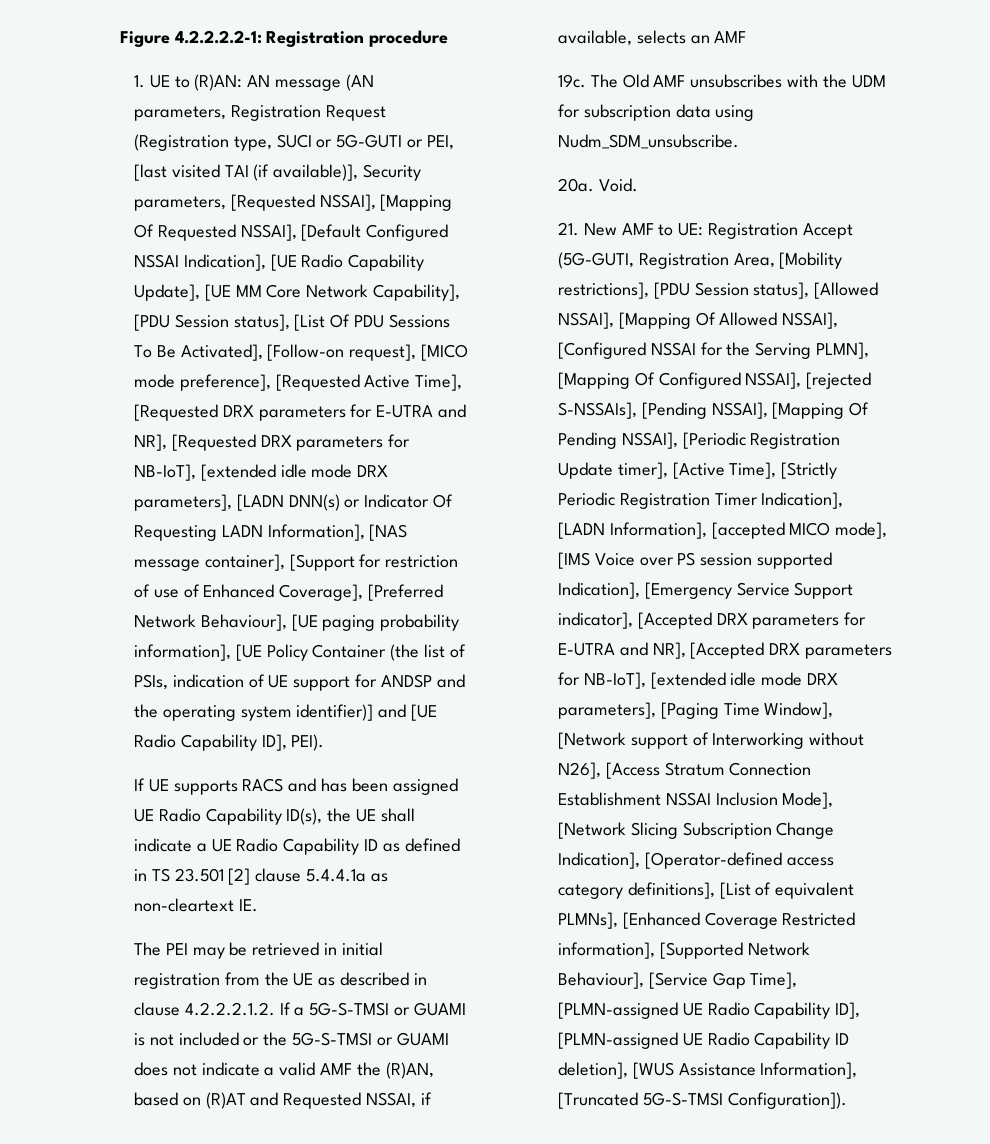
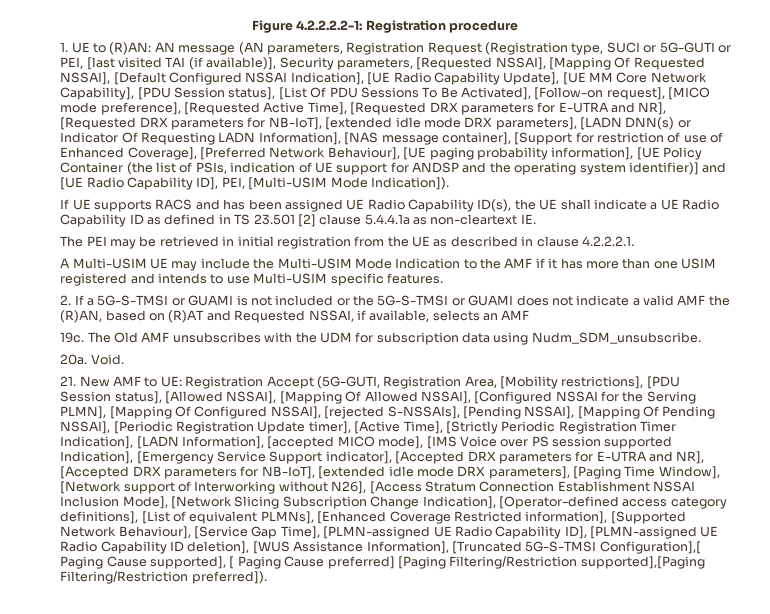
- AN message (AN parameters, Registration Request (Registration type, SUCI or 5G-GUTI or PEI, [last visited TAI (if available)], Security parameters, [Requested NSSAI], [Mapping Of Requested NSSAI], [Default Configured NSSAI Indication], [UE Radio Capability Update], [UE MM Core Network Capability], [PDU Session status], [List Of PDU Sessions To Be Activated], [Follow-on request], [MICO mode preference], [Requested Active Time], [Requested DRX parameters for E-UTRA and NR], [Requested DRX parameters for NB-IoT], [extended idle mode DRX parameters], [LADN DNN(s) or Indicator Of Requesting LADN Information], [NAS message container], [Support for restriction of use of Enhanced Coverage], [Preferred Network Behaviour], [UE paging probability information], [UE Policy Container (the list of PSIs, indication of UE support for ANDSP and the operating system identifier)] and [UE Radio Capability ID], PEI).
+ AN message (AN parameters, Registration Request (Registration type, SUCI or 5G-GUTI or PEI, [last visited TAI (if available)], Security parameters, [Requested NSSAI], [Mapping Of Requested NSSAI], [Default Configured NSSAI Indication], [UE Radio Capability Update], [UE MM Core Network Capability], [PDU Session status], [List Of PDU Sessions To Be Activated], [Follow-on request], [MICO mode preference], [Requested Active Time], [Requested DRX parameters for E-UTRA and NR], [Requested DRX parameters for NB-IoT], [extended idle mode DRX parameters], [LADN DNN(s) or Indicator Of Requesting LADN Information], [NAS message container], [Support for restriction of use of Enhanced Coverage], [Preferred Network Behaviour], [UE paging probability information], [UE Policy Container (the list of PSIs, indication of UE support for ANDSP and the operating system identifier)] and [UE Radio Capability ID], PEI, [Multi-USIM Mode Indication]).
- The PEI may be retrieved in initial registration from the UE as described in clause 4.2.2.2.1.2. If a 5G-S-TMSI or GUAMI is not included or the 5G-S-TMSI or GUAMI does not indicate a valid AMF the (R)AN, based on (R)AT and Requested NSSAI, if available, selects an AMF
+ The PEI may be retrieved in initial registration from the UE as described in clause 4.2.2.2.1.
+ A Multi-USIM UE may include the Multi-USIM Mode Indication to the AMF if it has more than one USIM registered and intends to use Multi-USIM specific features.
+ 2. If a 5G-S-TMSI or GUAMI is not included or the 5G-S-TMSI or GUAMI does not indicate a valid AMF the (R)AN, based on (R)AT and Requested NSSAI, if available, selects an AMF
- Registration Accept (5G-GUTI, Registration Area, [Mobility restrictions], [PDU Session status], [Allowed NSSAI], [Mapping Of Allowed NSSAI], [Configured NSSAI for the Serving PLMN], [Mapping Of Configured NSSAI], [rejected S-NSSAIs], [Pending NSSAI], [Mapping Of Pending NSSAI], [Periodic Registration Update timer], [Active Time], [Strictly Periodic Registration Timer Indication], [LADN Information], [accepted MICO mode], [IMS Voice over PS session supported Indication], [Emergency Service Support indicator], [Accepted DRX parameters for E-UTRA and NR], [Accepted DRX parameters for NB-IoT], [extended idle mode DRX parameters], [Paging Time Window], [Network support of Interworking without N26], [Access Stratum Connection Establishment NSSAI Inclusion Mode], [Network Slicing Subscription Change Indication], [Operator-defined access category definitions], [List of equivalent PLMNs], [Enhanced Coverage Restricted information], [Supported Network Behaviour], [Service Gap Time], [PLMN-assigned UE Radio Capability ID], [PLMN-assigned UE Radio Capability ID deletion], [WUS Assistance Information], [Truncated 5G-S-TMSI Configuration]).
+ Registration Accept (5G-GUTI, Registration Area, [Mobility restrictions], [PDU Session status], [Allowed NSSAI], [Mapping Of Allowed NSSAI], [Configured NSSAI for the Serving PLMN], [Mapping Of Configured NSSAI], [rejected S-NSSAIs], [Pending NSSAI], [Mapping Of Pending NSSAI], [Periodic Registration Update timer], [Active Time], [Strictly Periodic Registration Timer Indication], [LADN Information], [accepted MICO mode], [IMS Voice over PS session supported Indication], [Emergency Service Support indicator], [Accepted DRX parameters for E-UTRA and NR], [Accepted DRX parameters for NB-IoT], [extended idle mode DRX parameters], [Paging Time Window], [Network support of Interworking without N26], [Access Stratum Connection Establishment NSSAI Inclusion Mode], [Network Slicing Subscription Change Indication], [Operator-defined access category definitions], [List of equivalent PLMNs], [Enhanced Coverage Restricted information], [Supported Network Behaviour], [Service Gap Time], [PLMN-assigned UE Radio Capability ID], [PLMN-assigned UE Radio Capability ID deletion], [WUS Assistance Information], [Truncated 5G-S-TMSI Configuration],[ Paging Cause supported], [ Paging Cause preferred] [Paging Filtering/Restriction supported],[Paging Filtering/Restriction preferred]).

